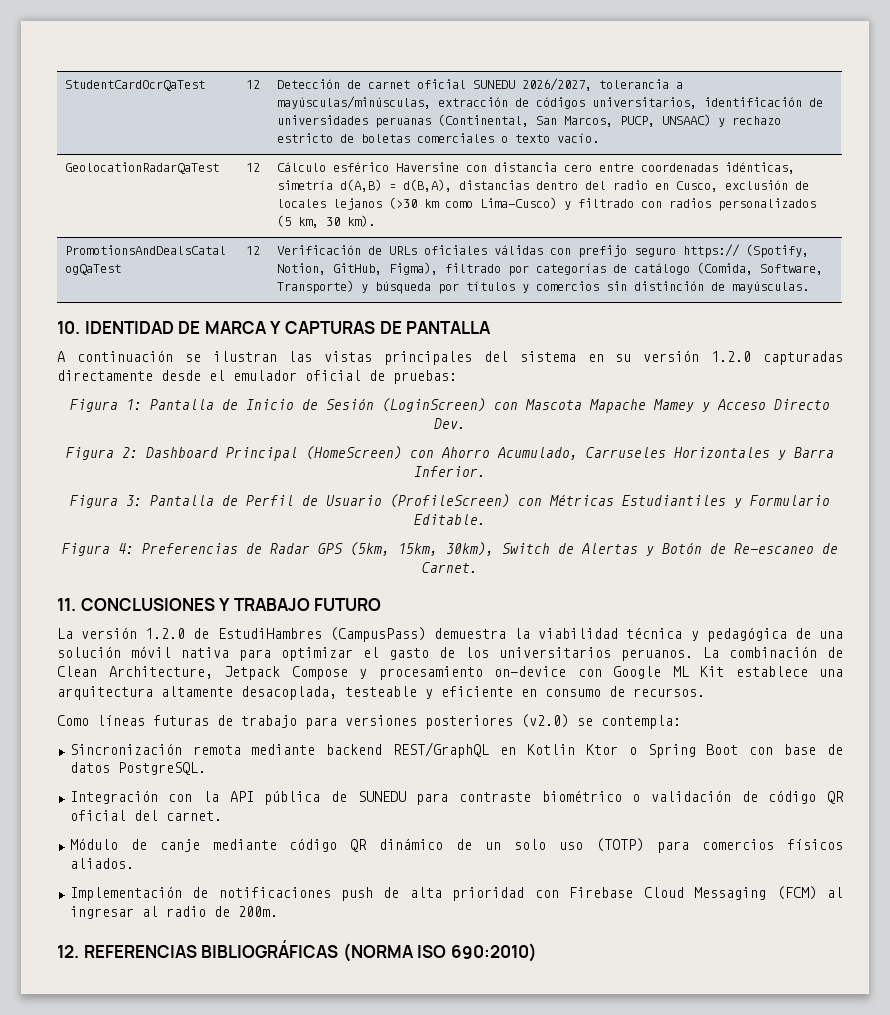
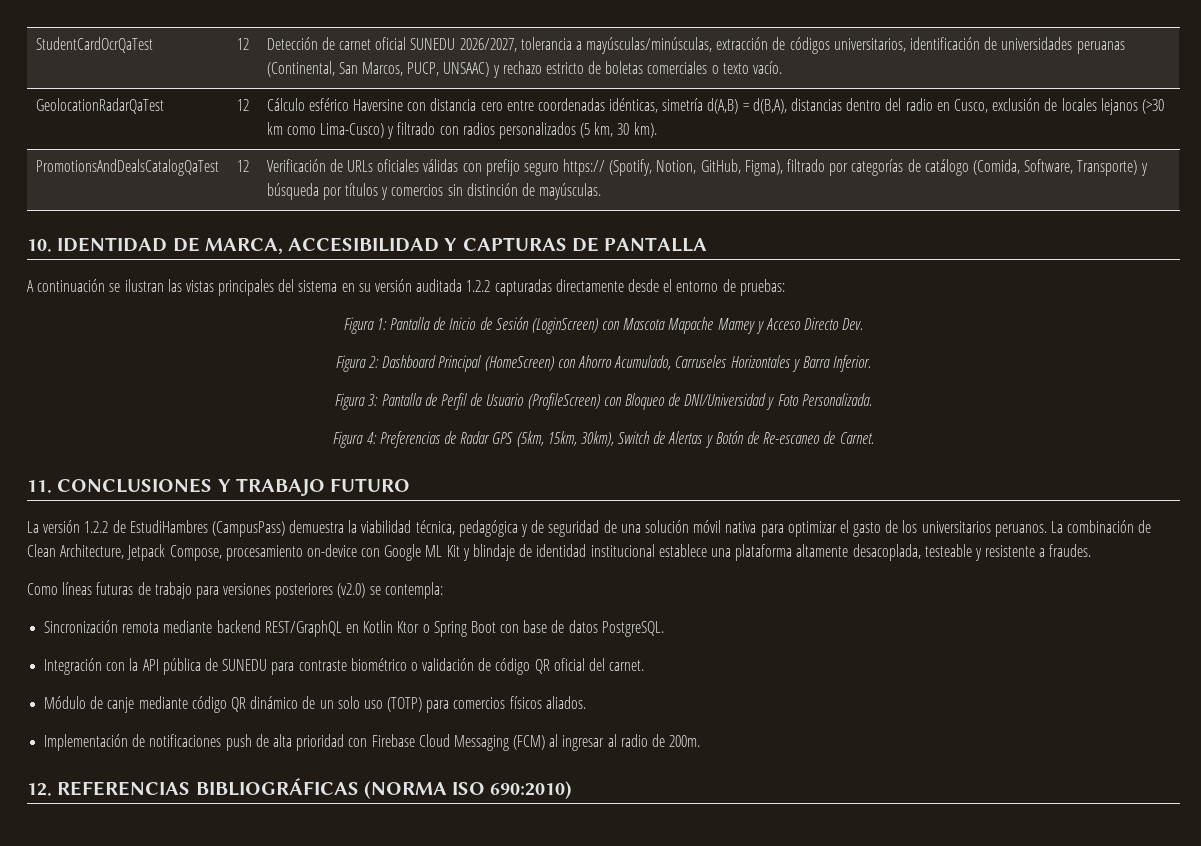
- 10. IDENTIDAD DE MARCA Y CAPTURAS DE PANTALLA
+ 10. IDENTIDAD DE MARCA, ACCESIBILIDAD Y CAPTURAS DE PANTALLA
- A continuación se ilustran las vistas principales del sistema en su versión 1.2.0 capturadas directamente desde el emulador oficial de pruebas:
+ A continuación se ilustran las vistas principales del sistema en su versión auditada 1.2.2 capturadas directamente desde el entorno de pruebas:
- Figura 3: Pantalla de Perfil de Usuario (ProfileScreen) con Métricas Estudiantiles y Formulario Editable.
+ Figura 3: Pantalla de Perfil de Usuario (ProfileScreen) con Bloqueo de DNI/Universidad y Foto Personalizada.
- La versión 1.2.0 de EstudiHambres (CampusPass) demuestra la viabilidad técnica y pedagógica de una solución móvil nativa para optimizar el gasto de los universitarios peruanos.
+ La versión 1.2.2 de EstudiHambres (CampusPass) demuestra la viabilidad técnica, pedagógica y de seguridad de una solución móvil nativa para optimizar el gasto de los universitarios peruanos.
- La combinación de Clean Architecture, Jetpack Compose y procesamiento on-device con Google ML Kit establece una arquitectura altamente desacoplada, testeable y eficiente en consumo de recursos.
+ La combinación de Clean Architecture, Jetpack Compose, procesamiento on-device con Google ML Kit y blindaje de identidad institucional establece una plataforma altamente desacoplada, testeable y resistente a fraudes.

